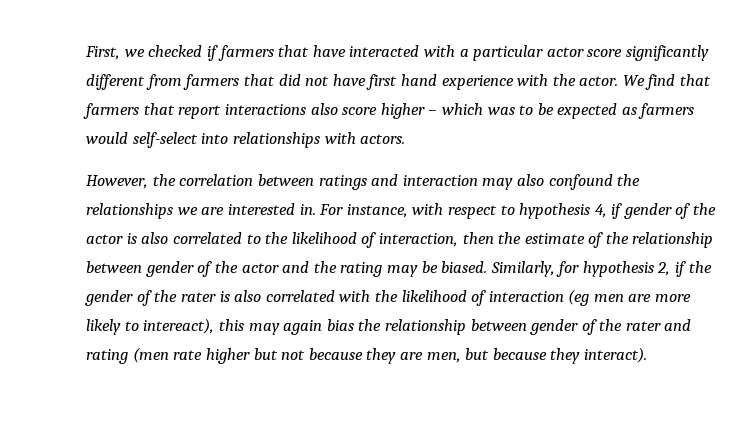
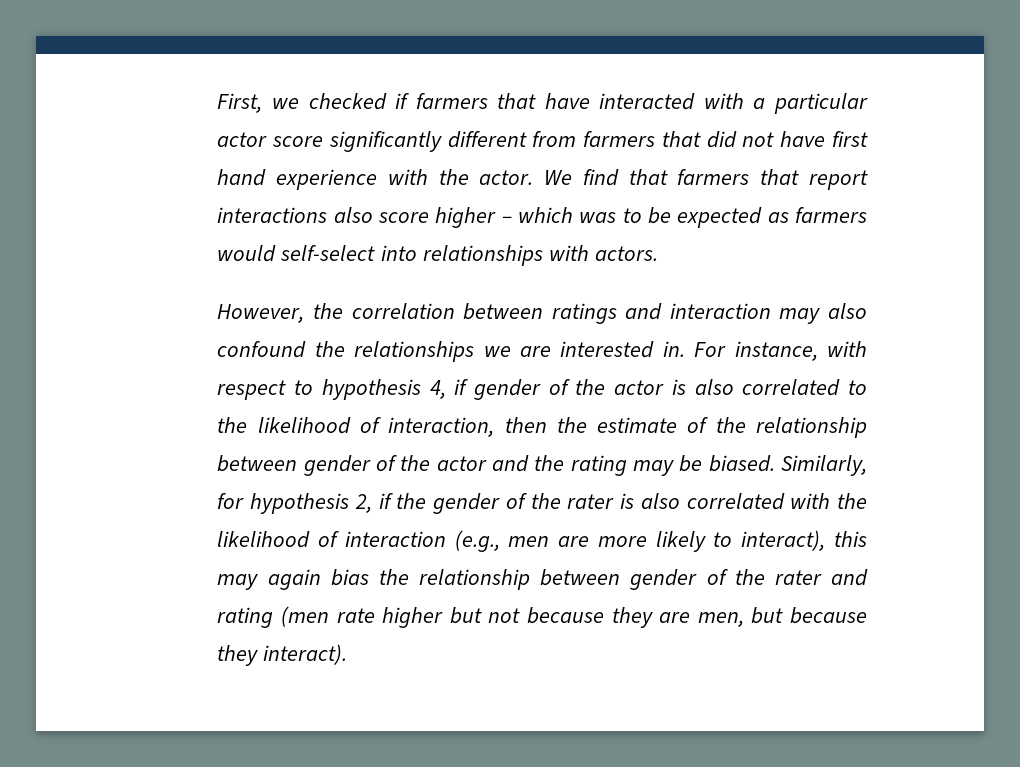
- Similarly, for hypothesis 2, if the gender of the rater is also correlated with the likelihood of interaction (eg men are more likely to intereact), this may again bias the relationship between gender of the rater and rating (men rate higher but not because they are men, but because they interact).
+ Similarly, for hypothesis 2, if the gender of the rater is also correlated with the likelihood of interaction (e.g., men are more likely to interact), this may again bias the relationship between gender of the rater and rating (men rate higher but not because they are men, but because they interact).

